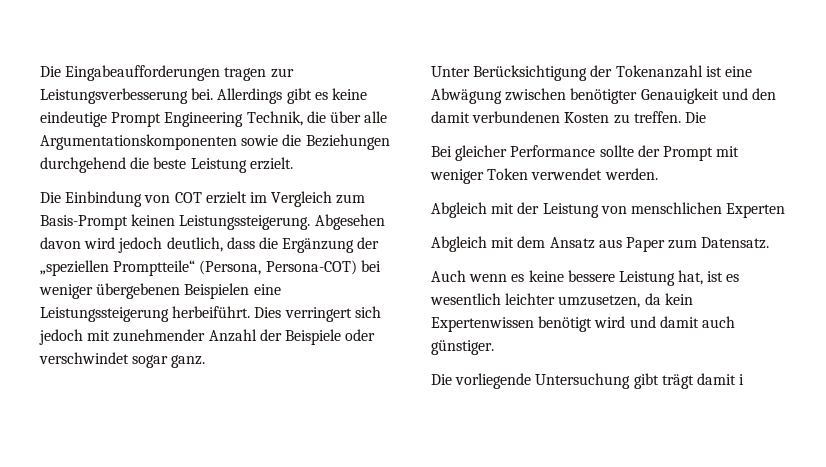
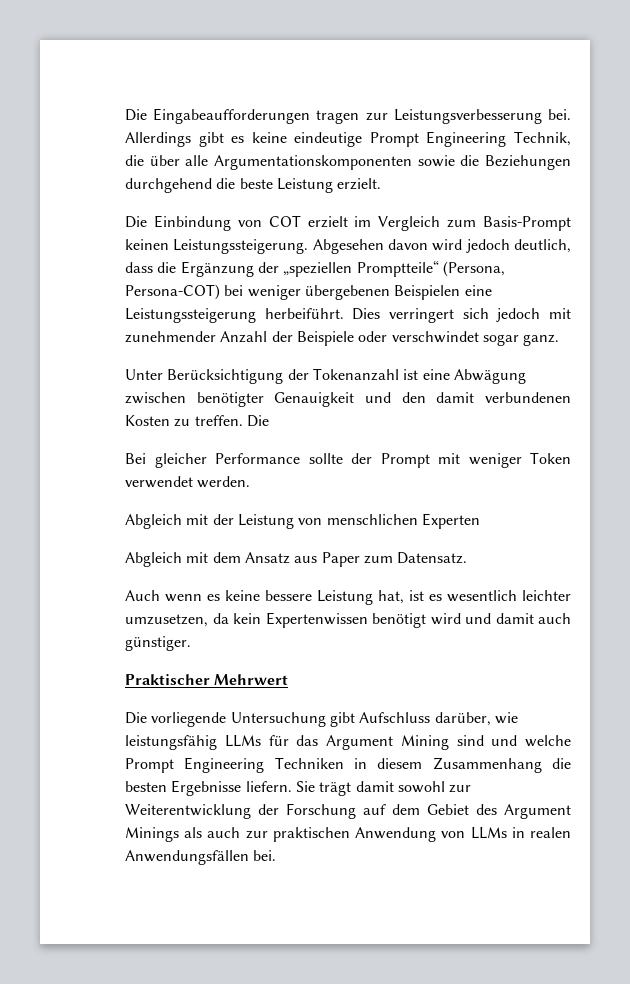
+ Praktischer Mehrwert
- Die vorliegende Untersuchung gibt trägt damit i
+ Die vorliegende Untersuchung gibt Aufschluss darüber, wie leistungsfähig LLMs für das Argument Mining sind und welche Prompt Engineering Techniken in diesem Zusammenhang die besten Ergebnisse liefern. Sie trägt damit sowohl zur Weiterentwicklung der Forschung auf dem Gebiet des Argument Minings als auch zur praktischen Anwendung von LLMs in realen Anwendungsfällen bei.

